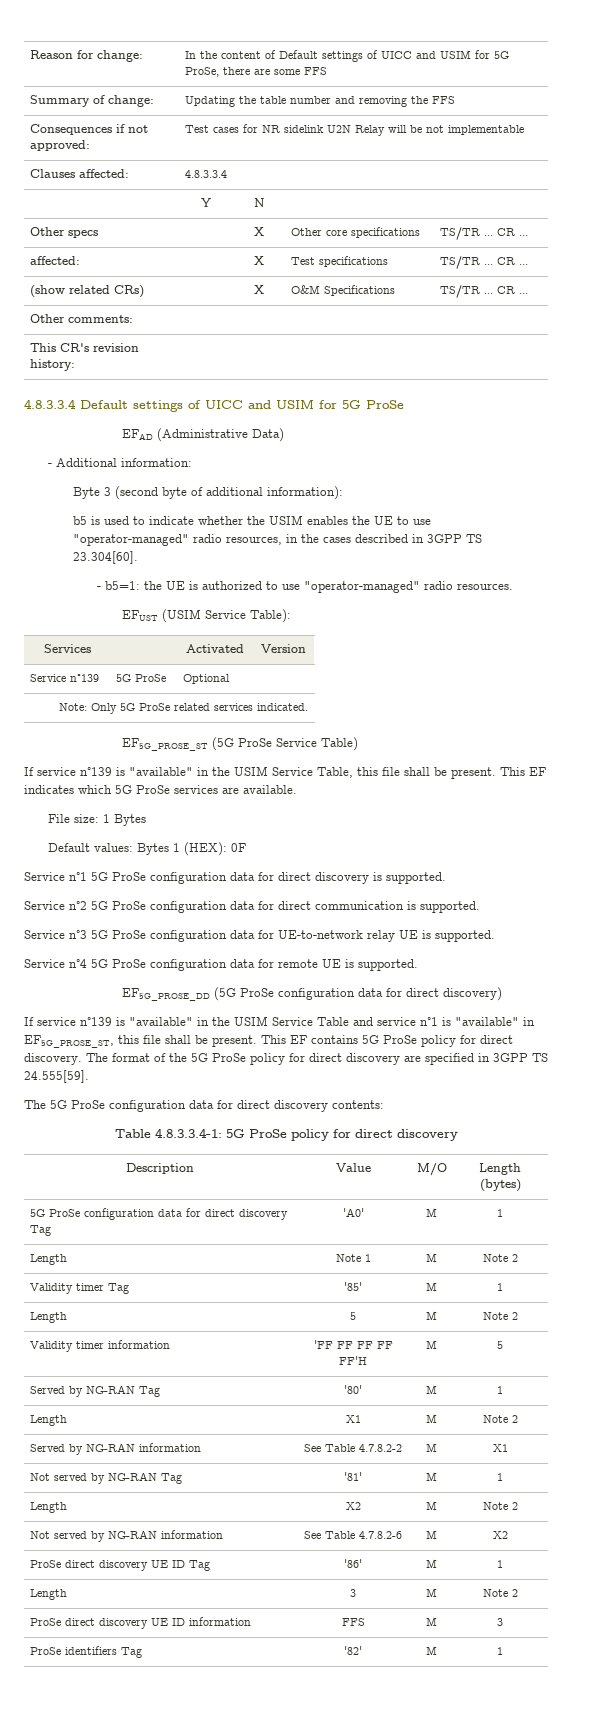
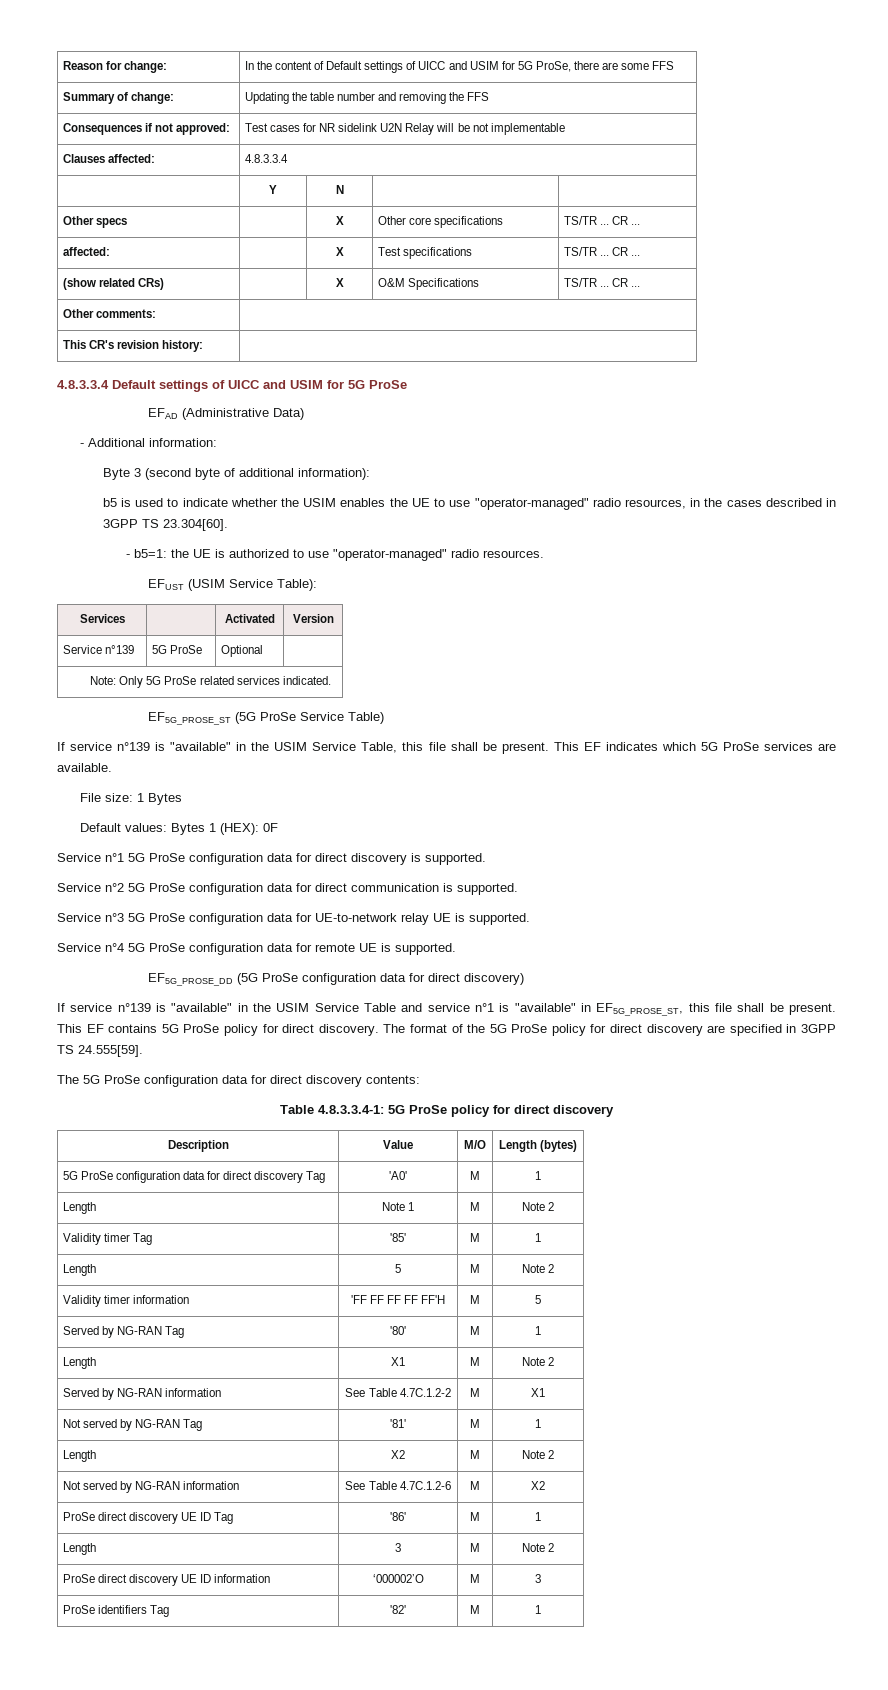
- Served by NG-RAN information | See Table 4.7.8.2-2 | M | X1
+ Served by NG-RAN information | See Table 4.7C.1.2-2 | M | X1
- Not served by NG-RAN information | See Table 4.7.8.2-6 | M | X2
+ Not served by NG-RAN information | See Table 4.7C.1.2-6 | M | X2
- ProSe direct discovery UE ID information | FFS | M | 3
+ ProSe direct discovery UE ID information | ‘000002’O | M | 3

